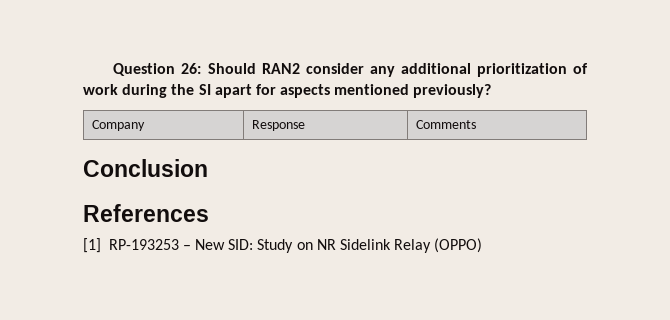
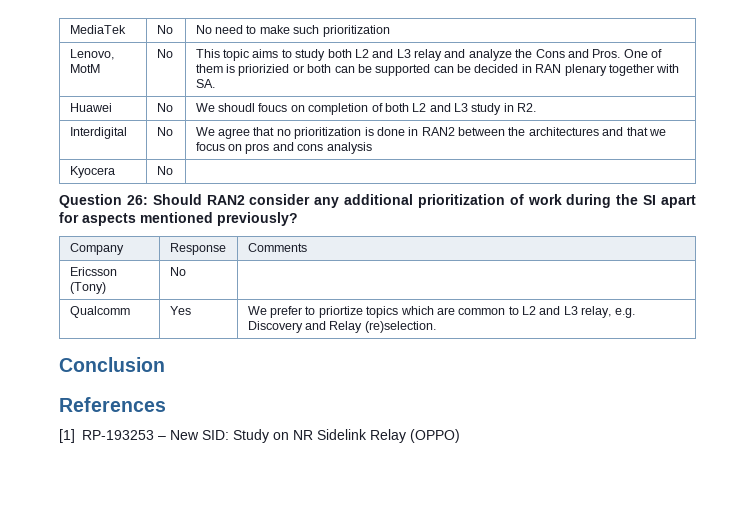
+ MediaTek | No | No need to make such prioritization
+ Lenovo, MotM | No | This topic aims to study both L2 and L3 relay and analyze the Cons and Pros. One of them is priorizied or both can be supported can be decided in RAN plenary together with SA.
+ Huawei | No | We shoudl foucs on completion of both L2 and L3 study in R2.
+ Interdigital | No | We agree that no prioritization is done in RAN2 between the architectures and that we focus on pros and cons analysis
+ Kyocera | No |
+ Ericsson (Tony) | No |
+ Qualcomm | Yes | We prefer to priortize topics which are common to L2 and L3 relay, e.g. Discovery and Relay (re)selection.

